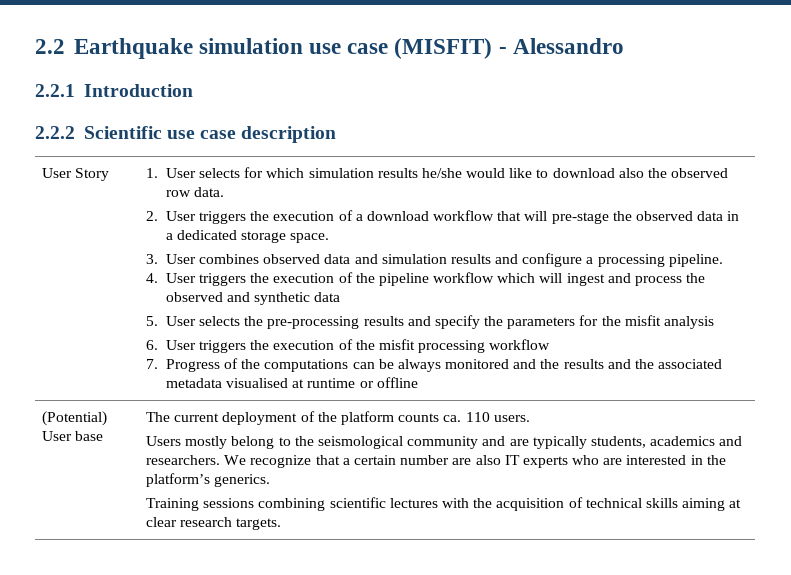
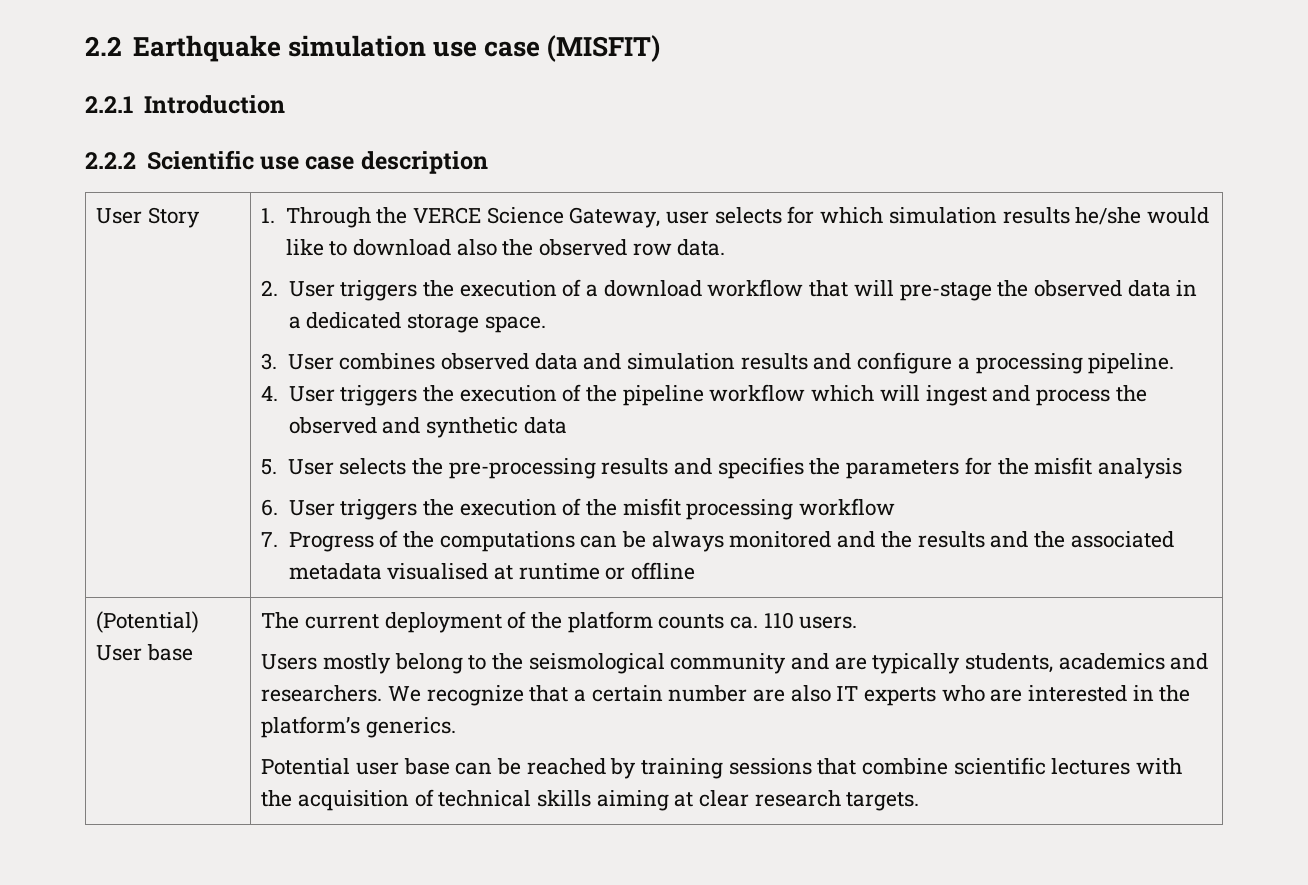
- 2.2 Earthquake simulation use case (MISFIT) - Alessandro
+ 2.2 Earthquake simulation use case (MISFIT)
- 1. User selects for which simulation results he/she would like to download also the observed row data.
+ 1. Through the VERCE Science Gateway, user selects for which simulation results he/she would like to download also the observed row data.
- 5. User selects the pre-processing results and specify the parameters for the misfit analysis
+ 5. User selects the pre-processing results and specifies the parameters for the misfit analysis
- Training sessions combining scientific lectures with the acquisition of technical skills aiming at clear research targets.
+ Potential user base can be reached by training sessions that combine scientific lectures with the acquisition of technical skills aiming at clear research targets.

